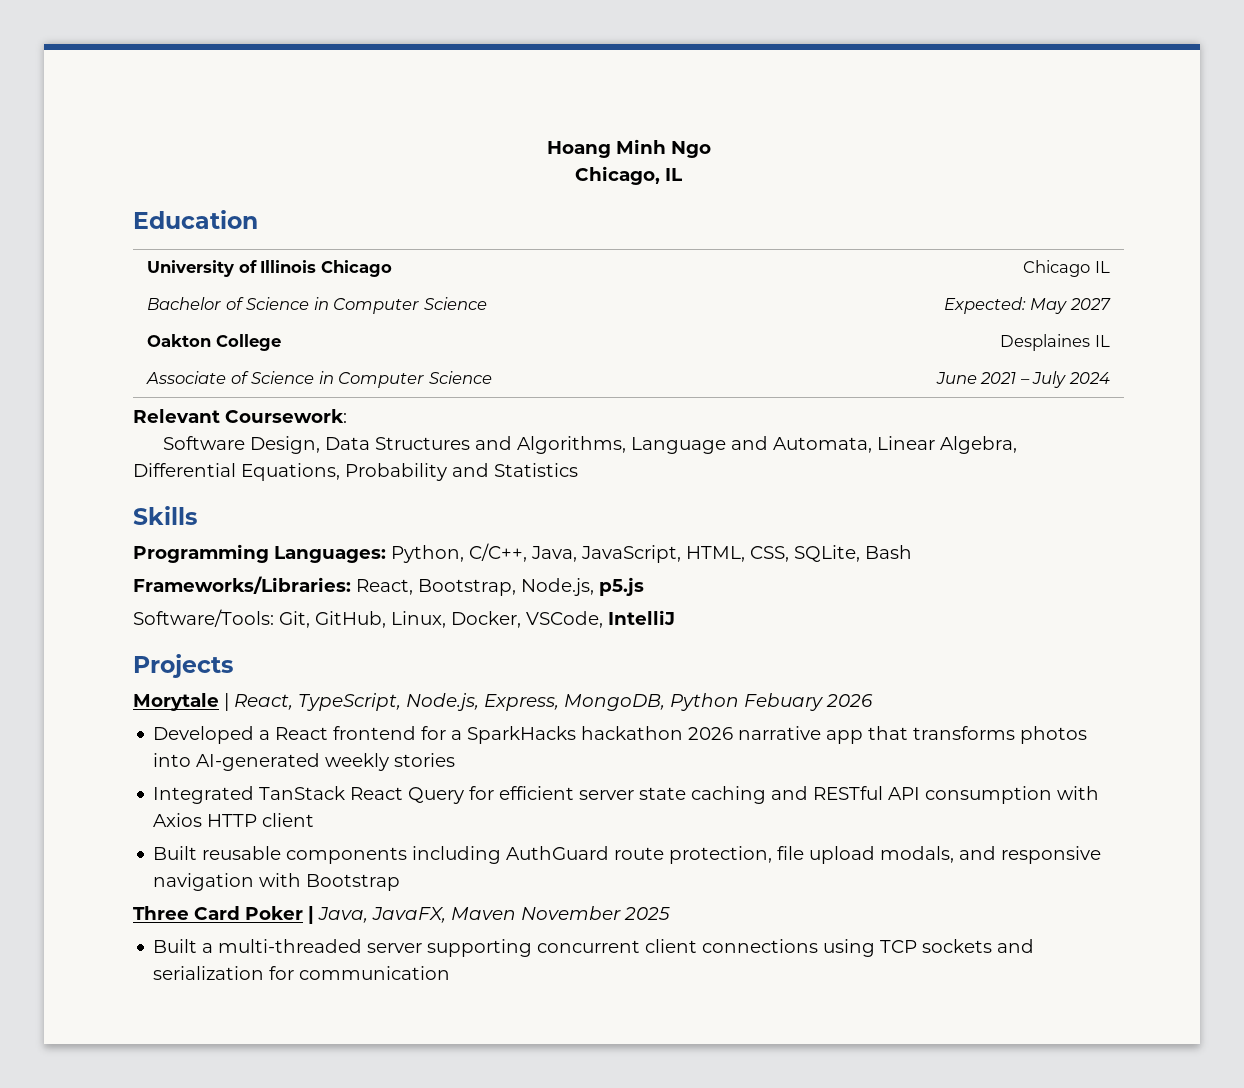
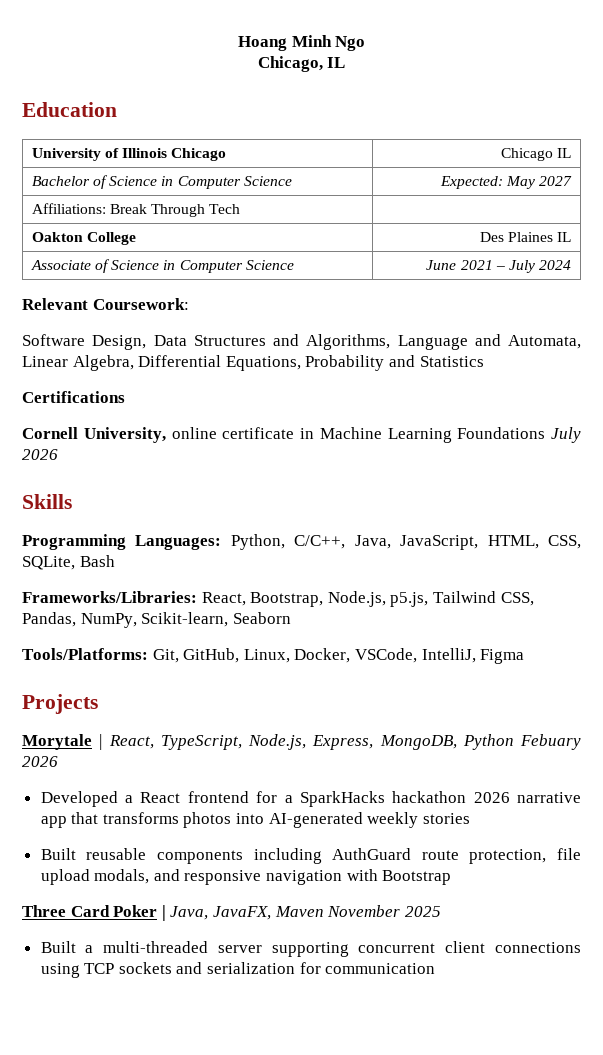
+ Affiliations: Break Through Tech |
- Oakton College | Desplaines IL
+ Oakton College | Des Plaines IL
+ Certifications
+ Cornell University, online certificate in Machine Learning Foundations July 2026
- Frameworks/Libraries: React, Bootstrap, Node.js, p5.js
- Software/Tools: Git, GitHub, Linux, Docker, VSCode, IntelliJ
+ Frameworks/Libraries: React, Bootstrap, Node.js, p5.js, Tailwind CSS, Pandas, NumPy, Scikit-learn, Seaborn
+ Tools/Platforms: Git, GitHub, Linux, Docker, VSCode, IntelliJ, Figma
- Integrated TanStack React Query for efficient server state caching and RESTful API consumption with Axios HTTP client

